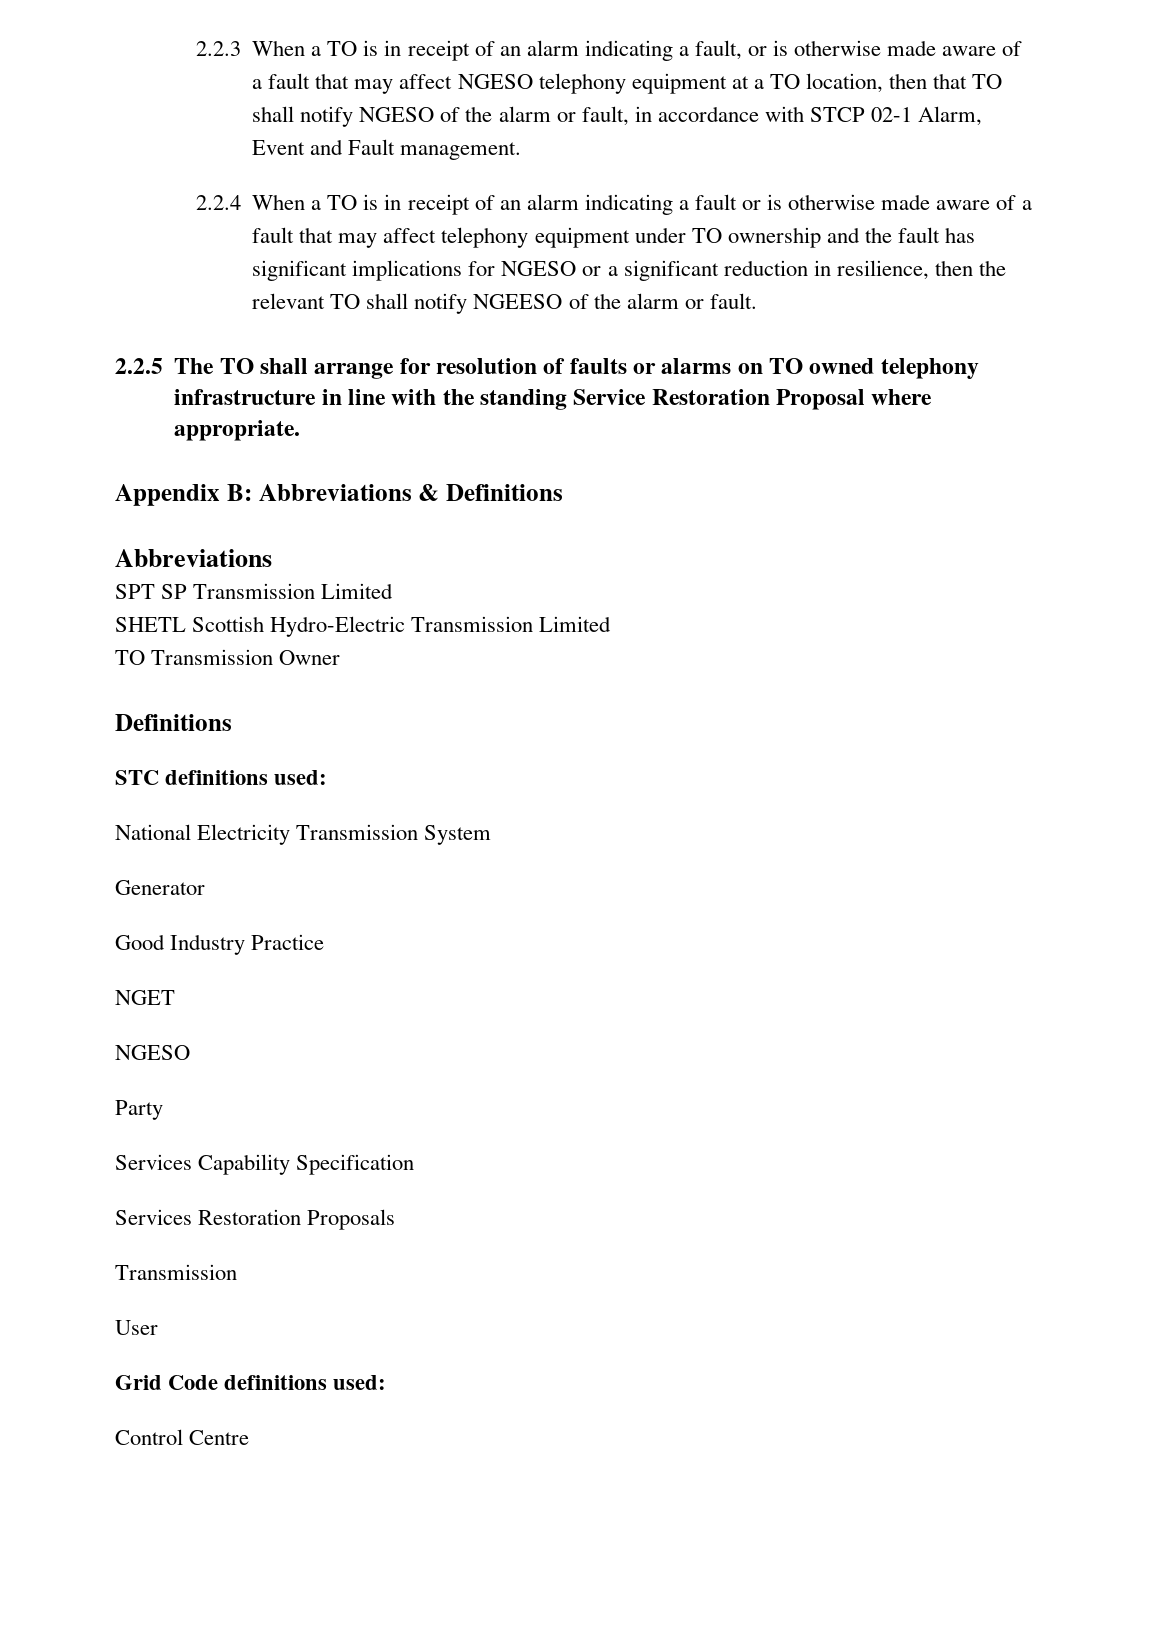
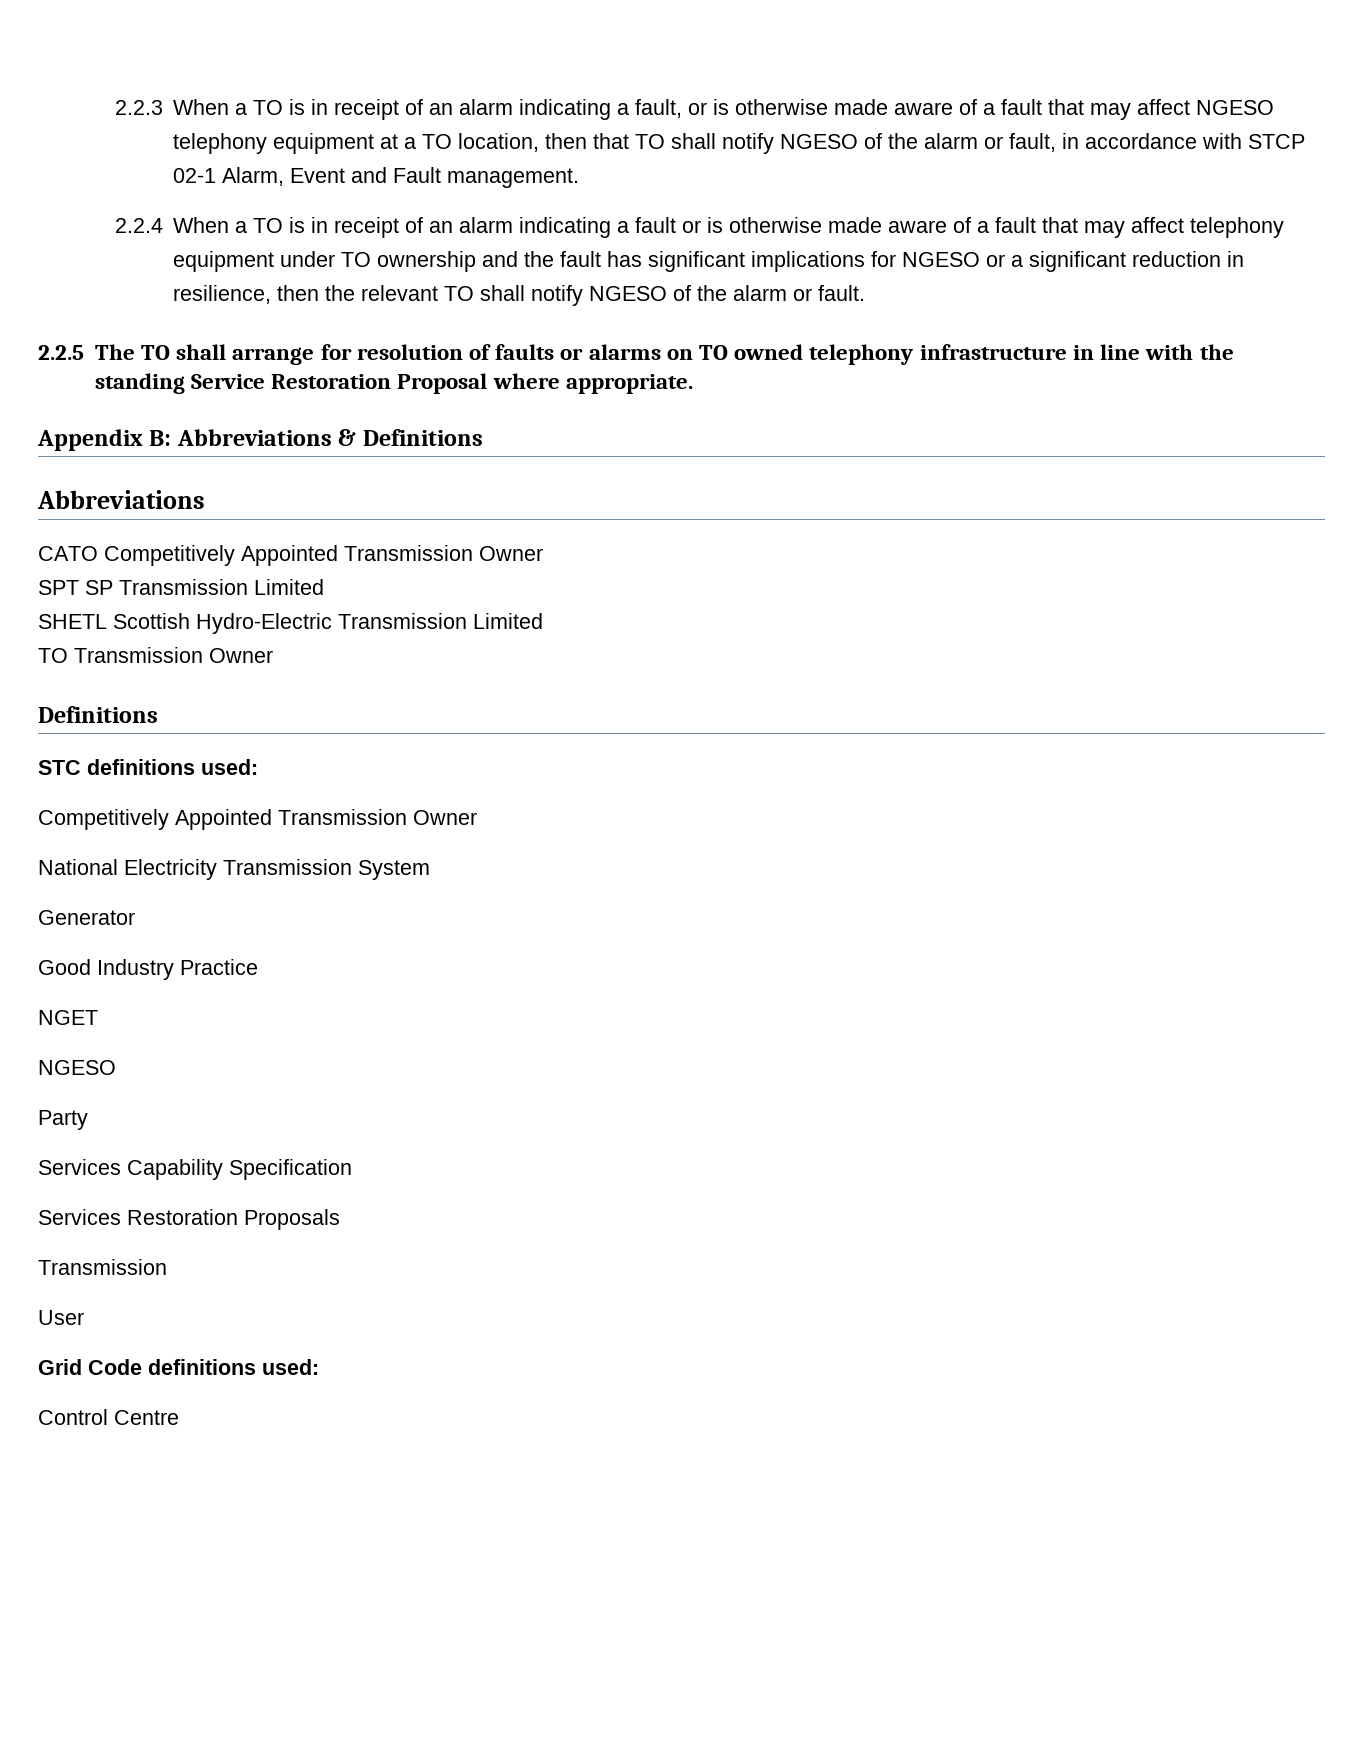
- 2.2.4 When a TO is in receipt of an alarm indicating a fault or is otherwise made aware of a fault that may affect telephony equipment under TO ownership and the fault has significant implications for NGESO or a significant reduction in resilience, then the relevant TO shall notify NGEESO of the alarm or fault.
+ 2.2.4 When a TO is in receipt of an alarm indicating a fault or is otherwise made aware of a fault that may affect telephony equipment under TO ownership and the fault has significant implications for NGESO or a significant reduction in resilience, then the relevant TO shall notify NGESO of the alarm or fault.
+ CATO Competitively Appointed Transmission Owner
  STC definitions used:
+ Competitively Appointed Transmission Owner

